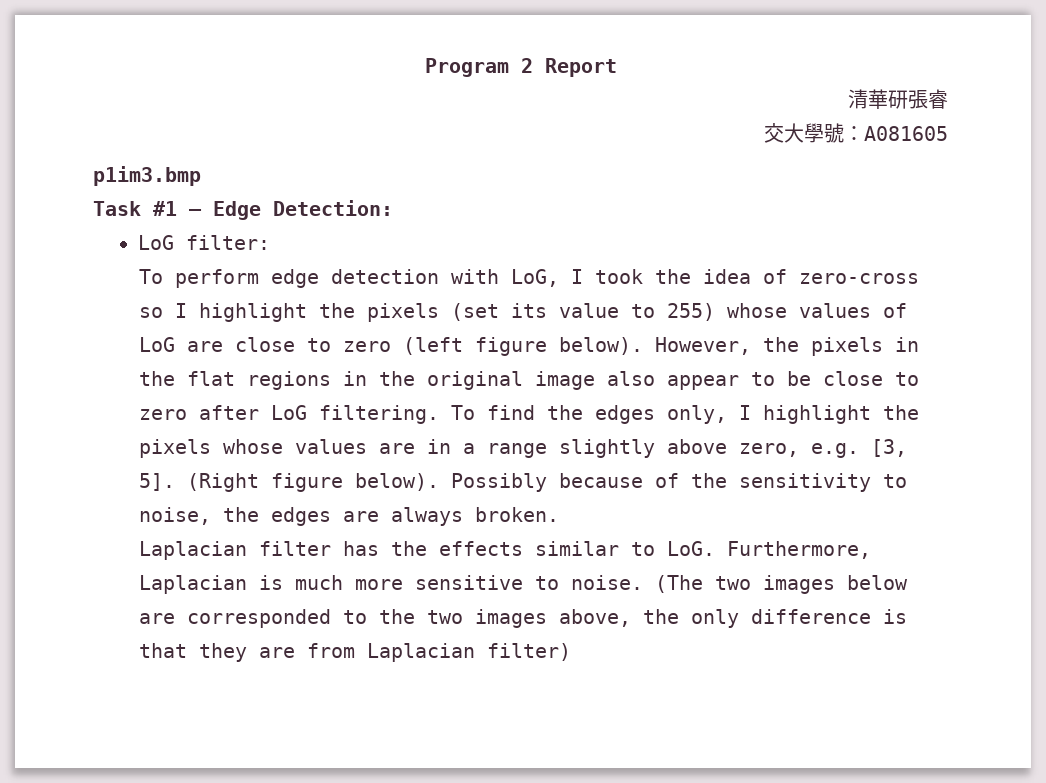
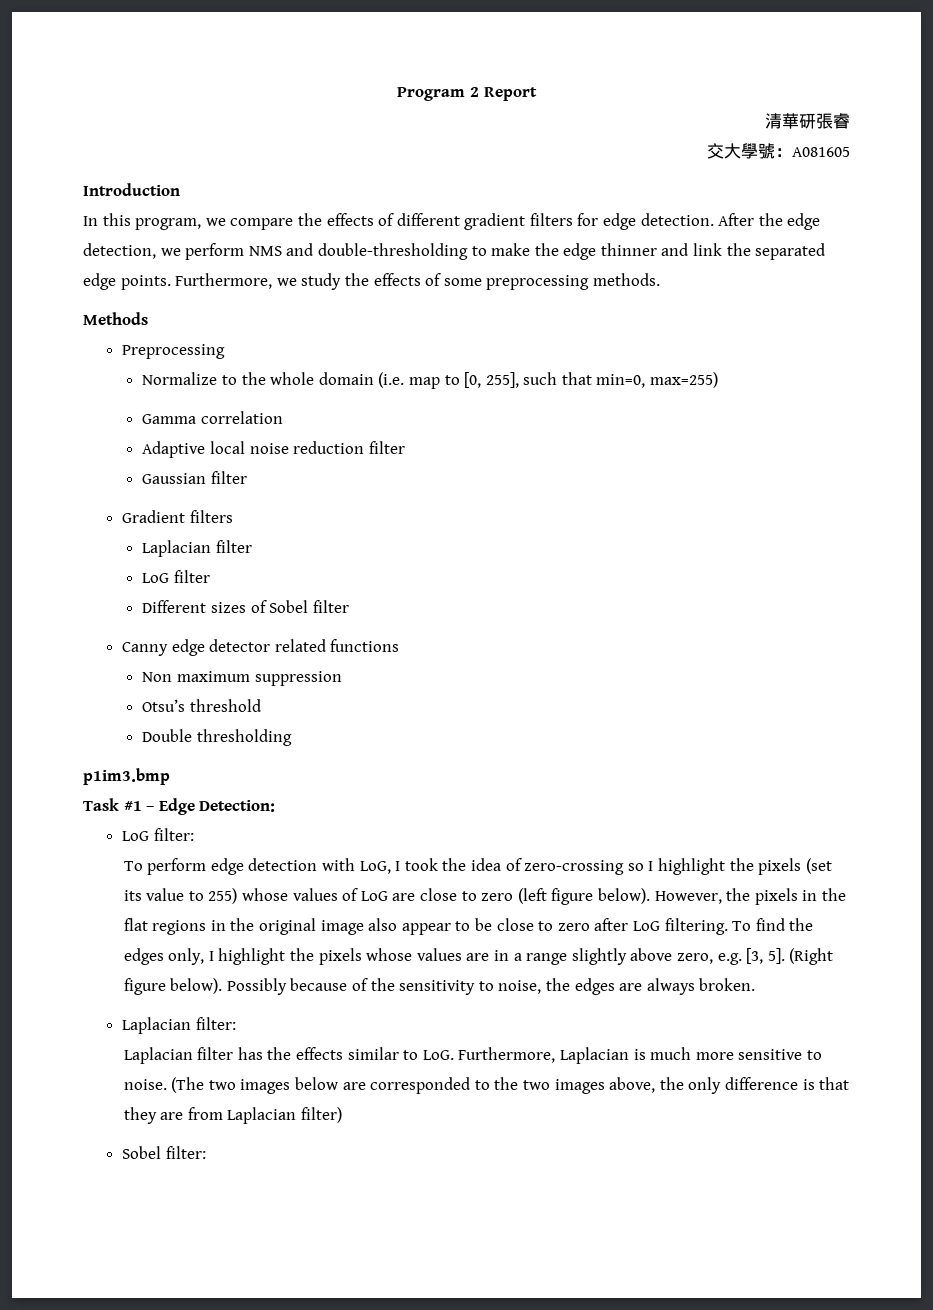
+ Introduction
+ In this program, we compare the effects of different gradient filters for edge detection. After the edge detection, we perform NMS and double-thresholding to make the edge thinner and link the separated edge points. Furthermore, we study the effects of some preprocessing methods.
+ Methods
+ Preprocessing
+ Normalize to the whole domain (i.e. map to [0, 255], such that min=0, max=255)
+ Gamma correlation
+ Adaptive local noise reduction filter
+ Gaussian filter
+ Gradient filters
+ Laplacian filter
+ LoG filter
+ Different sizes of Sobel filter
+ Canny edge detector related functions
+ Non maximum suppression
+ Otsu’s threshold
+ Double thresholding
- To perform edge detection with LoG, I took the idea of zero-cross so I highlight the pixels (set its value to 255) whose values of LoG are close to zero (left figure below).
+ To perform edge detection with LoG, I took the idea of zero-crossing so I highlight the pixels (set its value to 255) whose values of LoG are close to zero (left figure below).
+ Laplacian filter:
+ Sobel filter:

